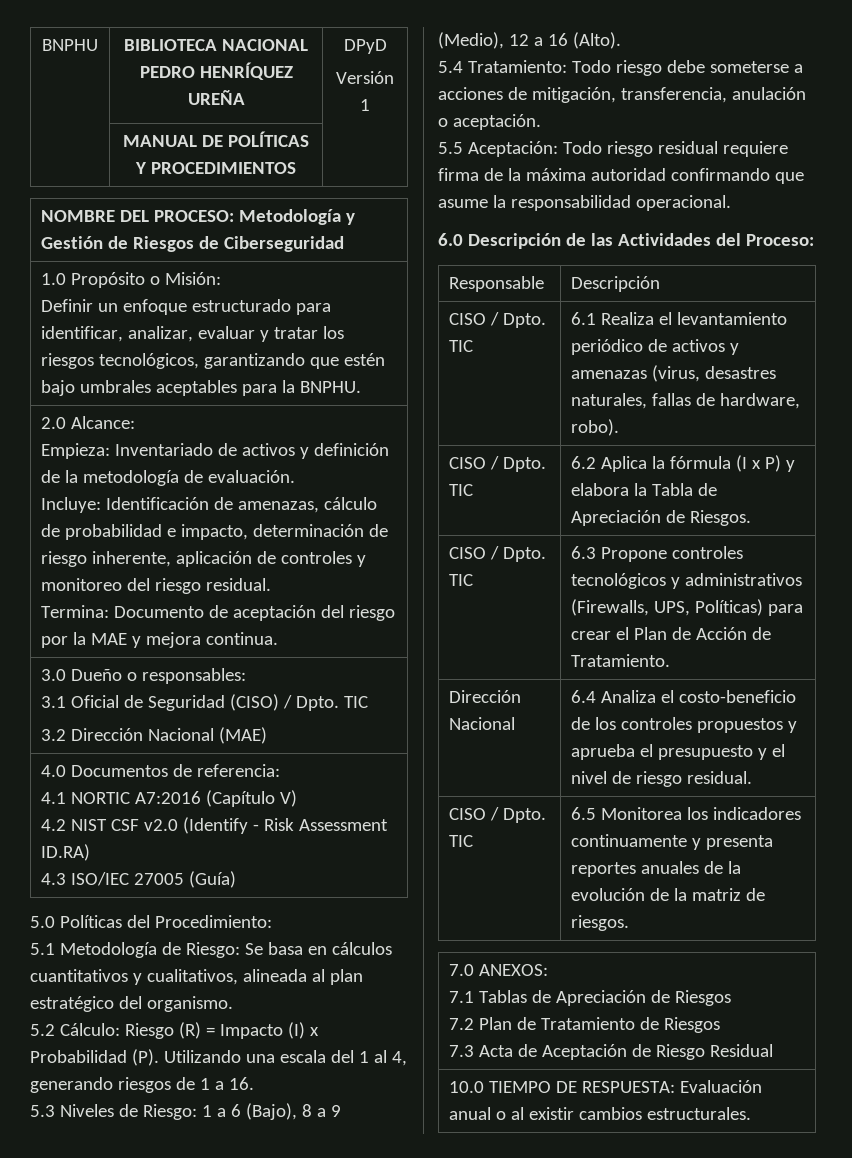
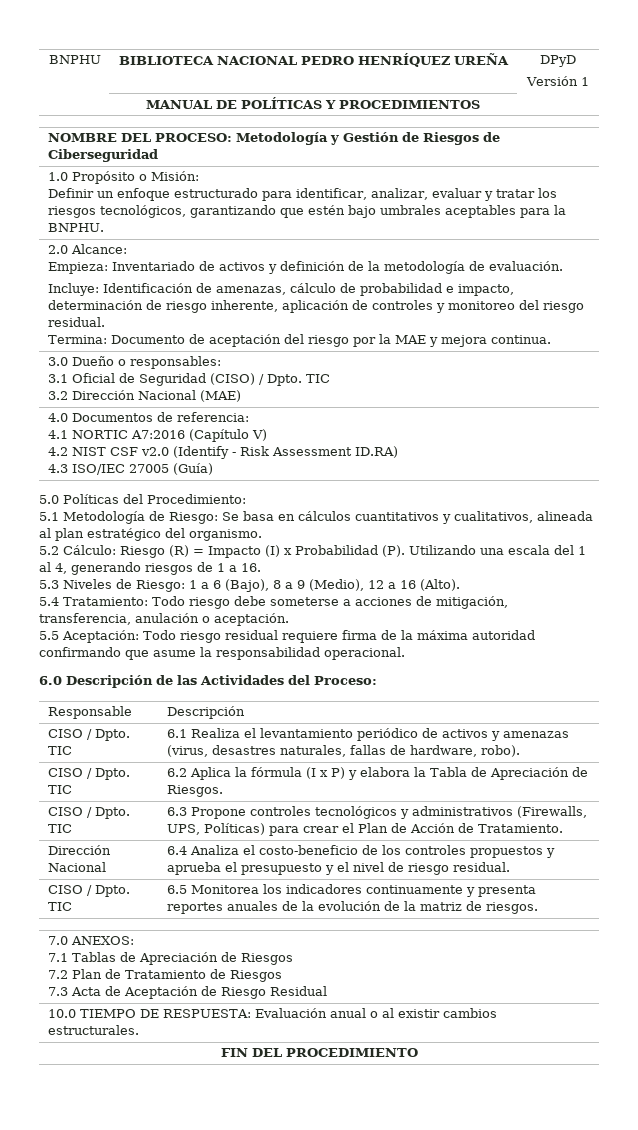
+ FIN DEL PROCEDIMIENTO

